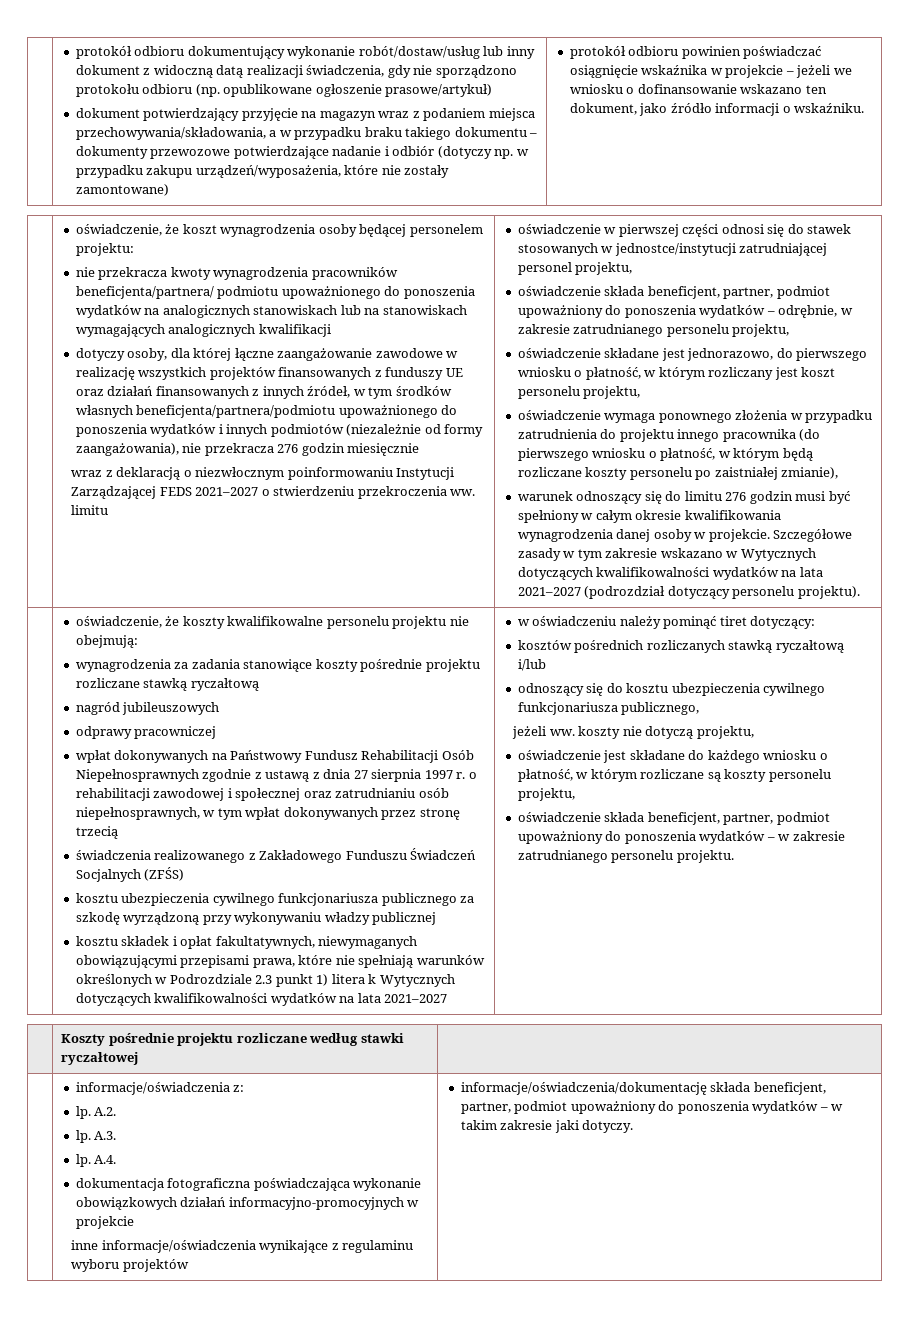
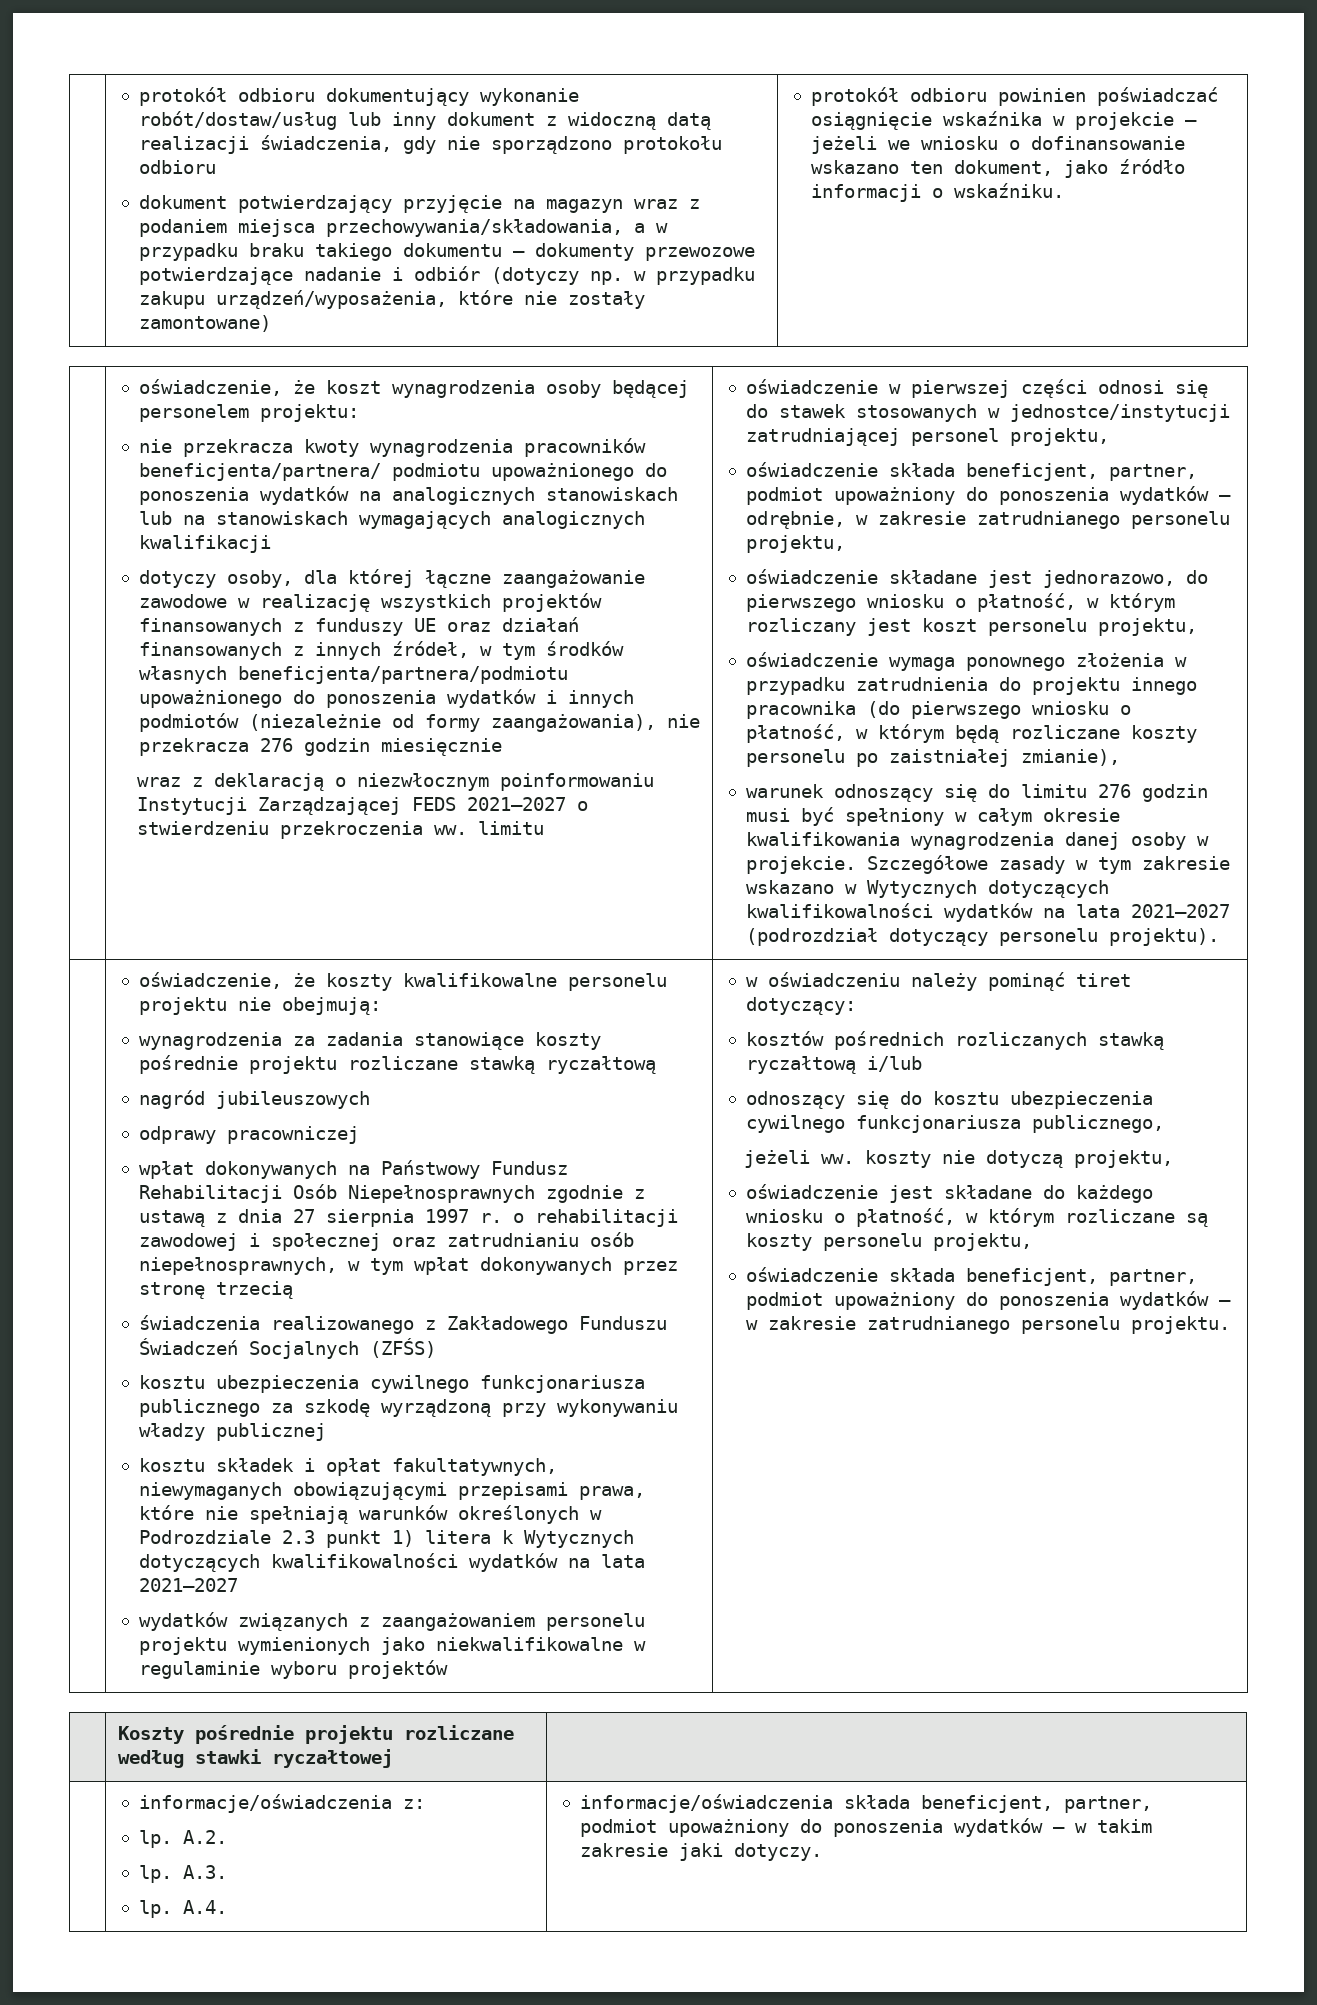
- protokół odbioru dokumentujący wykonanie robót/dostaw/usług lub inny dokument z widoczną datą realizacji świadczenia, gdy nie sporządzono protokołu odbioru (np. opublikowane ogłoszenie prasowe/artykuł)
+ protokół odbioru dokumentujący wykonanie robót/dostaw/usług lub inny dokument z widoczną datą realizacji świadczenia, gdy nie sporządzono protokołu odbioru
+ wydatków związanych z zaangażowaniem personelu projektu wymienionych jako niekwalifikowalne w regulaminie wyboru projektów
  | informacje/oświadczenia z:
  lp. A.2.
  lp. A.3.
- lp. A.4.
- dokumentacja fotograficzna poświadczająca wykonanie obowiązkowych działań informacyjno-promocyjnych w projekcie
- inne informacje/oświadczenia wynikające z regulaminu wyboru projektów | informacje/oświadczenia/dokumentację składa beneficjent, partner, podmiot upoważniony do ponoszenia wydatków – w takim zakresie jaki dotyczy.
+ lp. A.4. | informacje/oświadczenia składa beneficjent, partner, podmiot upoważniony do ponoszenia wydatków – w takim zakresie jaki dotyczy.

